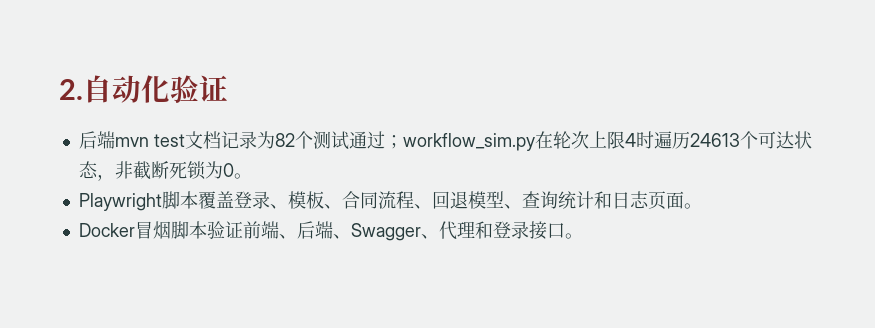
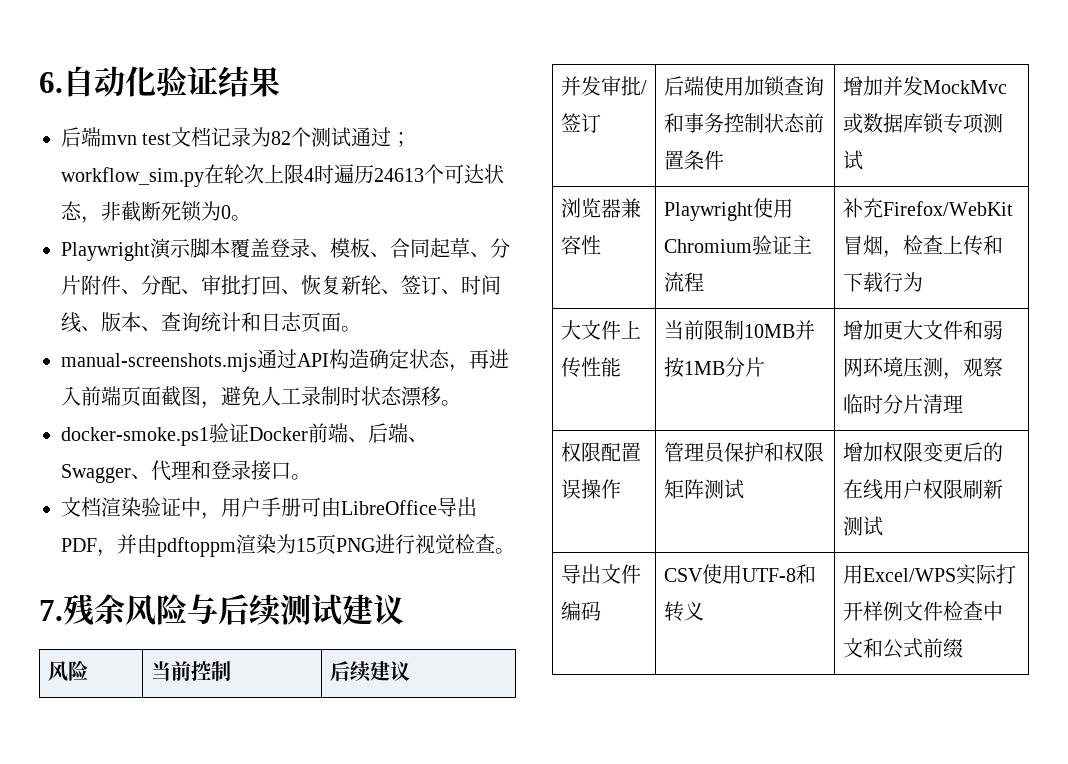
- 2.自动化验证
+ 6.自动化验证结果
- Playwright脚本覆盖登录、模板、合同流程、回退模型、查询统计和日志页面。
+ Playwright演示脚本覆盖登录、模板、合同起草、分片附件、分配、审批打回、恢复新轮、签订、时间线、版本、查询统计和日志页面。
- Docker冒烟脚本验证前端、后端、Swagger、代理和登录接口。
+ manual-screenshots.mjs通过API构造确定状态，再进入前端页面截图，避免人工录制时状态漂移。
+ docker-smoke.ps1验证Docker前端、后端、Swagger、代理和登录接口。
+ 文档渲染验证中，用户手册可由LibreOffice导出PDF，并由pdftoppm渲染为15页PNG进行视觉检查。
+ 7.残余风险与后续测试建议
+ 风险 | 当前控制 | 后续建议
+ 并发审批/签订 | 后端使用加锁查询和事务控制状态前置条件 | 增加并发MockMvc或数据库锁专项测试
+ 浏览器兼容性 | Playwright使用Chromium验证主流程 | 补充Firefox/WebKit冒烟，检查上传和下载行为
+ 大文件上传性能 | 当前限制10MB并按1MB分片 | 增加更大文件和弱网环境压测，观察临时分片清理
+ 权限配置误操作 | 管理员保护和权限矩阵测试 | 增加权限变更后的在线用户权限刷新测试
+ 导出文件编码 | CSV使用UTF-8和转义 | 用Excel/WPS实际打开样例文件检查中文和公式前缀

